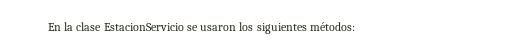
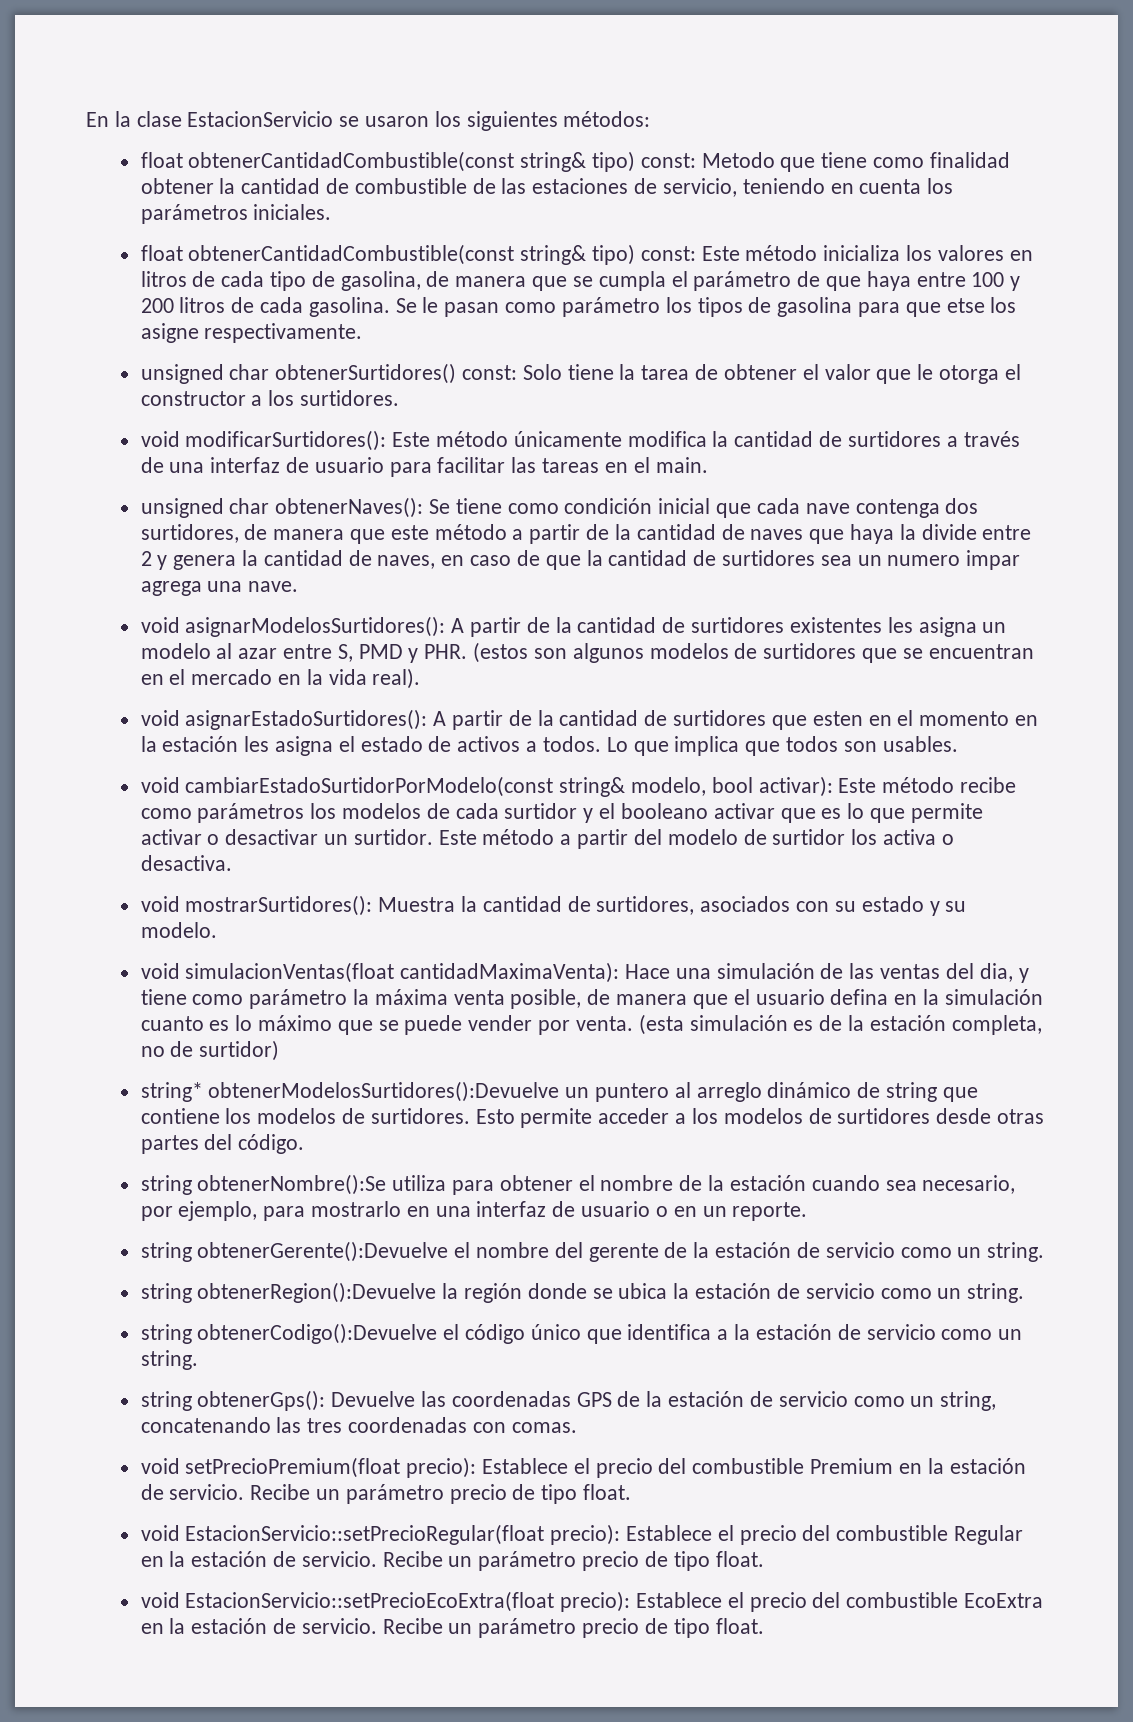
+ float obtenerCantidadCombustible(const string& tipo) const: Metodo que tiene como finalidad obtener la cantidad de combustible de las estaciones de servicio, teniendo en cuenta los parámetros iniciales.
+ float obtenerCantidadCombustible(const string& tipo) const: Este método inicializa los valores en litros de cada tipo de gasolina, de manera que se cumpla el parámetro de que haya entre 100 y 200 litros de cada gasolina. Se le pasan como parámetro los tipos de gasolina para que etse los asigne respectivamente.
+ unsigned char obtenerSurtidores() const: Solo tiene la tarea de obtener el valor que le otorga el constructor a los surtidores.
+ void modificarSurtidores(): Este método únicamente modifica la cantidad de surtidores a través de una interfaz de usuario para facilitar las tareas en el main.
+ unsigned char obtenerNaves(): Se tiene como condición inicial que cada nave contenga dos surtidores, de manera que este método a partir de la cantidad de naves que haya la divide entre 2 y genera la cantidad de naves, en caso de que la cantidad de surtidores sea un numero impar agrega una nave.
+ void asignarModelosSurtidores(): A partir de la cantidad de surtidores existentes les asigna un modelo al azar entre S, PMD y PHR. (estos son algunos modelos de surtidores que se encuentran en el mercado en la vida real).
+ void asignarEstadoSurtidores(): A partir de la cantidad de surtidores que esten en el momento en la estación les asigna el estado de activos a todos. Lo que implica que todos son usables.
+ void cambiarEstadoSurtidorPorModelo(const string& modelo, bool activar): Este método recibe como parámetros los modelos de cada surtidor y el booleano activar que es lo que permite activar o desactivar un surtidor. Este método a partir del modelo de surtidor los activa o desactiva.
+ void mostrarSurtidores(): Muestra la cantidad de surtidores, asociados con su estado y su modelo.
+ void simulacionVentas(float cantidadMaximaVenta): Hace una simulación de las ventas del dia, y tiene como parámetro la máxima venta posible, de manera que el usuario defina en la simulación cuanto es lo máximo que se puede vender por venta. (esta simulación es de la estación completa, no de surtidor)
+ string* obtenerModelosSurtidores():Devuelve un puntero al arreglo dinámico de string que contiene los modelos de surtidores. Esto permite acceder a los modelos de surtidores desde otras partes del código.
+ string obtenerNombre():Se utiliza para obtener el nombre de la estación cuando sea necesario, por ejemplo, para mostrarlo en una interfaz de usuario o en un reporte.
+ string obtenerGerente():Devuelve el nombre del gerente de la estación de servicio como un string.
+ string obtenerRegion():Devuelve la región donde se ubica la estación de servicio como un string.
+ string obtenerCodigo():Devuelve el código único que identifica a la estación de servicio como un string.
+ string obtenerGps(): Devuelve las coordenadas GPS de la estación de servicio como un string, concatenando las tres coordenadas con comas.
+ void setPrecioPremium(float precio): Establece el precio del combustible Premium en la estación de servicio. Recibe un parámetro precio de tipo float.
+ void EstacionServicio::setPrecioRegular(float precio): Establece el precio del combustible Regular en la estación de servicio. Recibe un parámetro precio de tipo float.
+ void EstacionServicio::setPrecioEcoExtra(float precio): Establece el precio del combustible EcoExtra en la estación de servicio. Recibe un parámetro precio de tipo float.

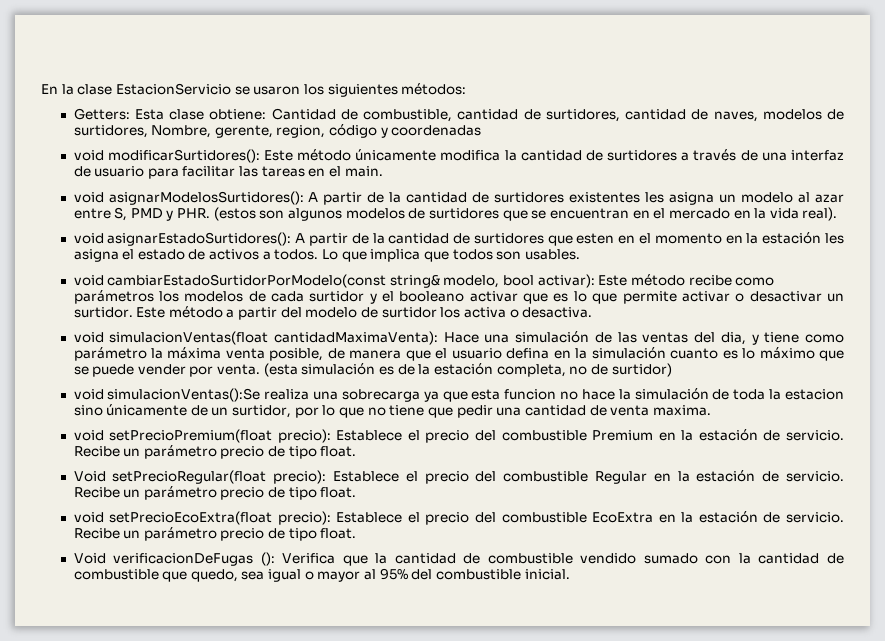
- float obtenerCantidadCombustible(const string& tipo) const: Metodo que tiene como finalidad obtener la cantidad de combustible de las estaciones de servicio, teniendo en cuenta los parámetros iniciales.
- float obtenerCantidadCombustible(const string& tipo) const: Este método inicializa los valores en litros de cada tipo de gasolina, de manera que se cumpla el parámetro de que haya entre 100 y 200 litros de cada gasolina. Se le pasan como parámetro los tipos de gasolina para que etse los asigne respectivamente.
- unsigned char obtenerSurtidores() const: Solo tiene la tarea de obtener el valor que le otorga el constructor a los surtidores.
+ Getters: Esta clase obtiene: Cantidad de combustible, cantidad de surtidores, cantidad de naves, modelos de surtidores, Nombre, gerente, region, código y coordenadas
- unsigned char obtenerNaves(): Se tiene como condición inicial que cada nave contenga dos surtidores, de manera que este método a partir de la cantidad de naves que haya la divide entre 2 y genera la cantidad de naves, en caso de que la cantidad de surtidores sea un numero impar agrega una nave.
- void mostrarSurtidores(): Muestra la cantidad de surtidores, asociados con su estado y su modelo.
- string* obtenerModelosSurtidores():Devuelve un puntero al arreglo dinámico de string que contiene los modelos de surtidores. Esto permite acceder a los modelos de surtidores desde otras partes del código.
- string obtenerNombre():Se utiliza para obtener el nombre de la estación cuando sea necesario, por ejemplo, para mostrarlo en una interfaz de usuario o en un reporte.
- string obtenerGerente():Devuelve el nombre del gerente de la estación de servicio como un string.
- string obtenerRegion():Devuelve la región donde se ubica la estación de servicio como un string.
- string obtenerCodigo():Devuelve el código único que identifica a la estación de servicio como un string.
- string obtenerGps(): Devuelve las coordenadas GPS de la estación de servicio como un string, concatenando las tres coordenadas con comas.
+ void simulacionVentas():Se realiza una sobrecarga ya que esta funcion no hace la simulación de toda la estacion sino únicamente de un surtidor, por lo que no tiene que pedir una cantidad de venta maxima.
- void EstacionServicio::setPrecioRegular(float precio): Establece el precio del combustible Regular en la estación de servicio.
+ Void setPrecioRegular(float precio): Establece el precio del combustible Regular en la estación de servicio.
- void EstacionServicio::setPrecioEcoExtra(float precio): Establece el precio del combustible EcoExtra en la estación de servicio.
+ void setPrecioEcoExtra(float precio): Establece el precio del combustible EcoExtra en la estación de servicio.
+ Void verificacionDeFugas (): Verifica que la cantidad de combustible vendido sumado con la cantidad de combustible que quedo, sea igual o mayor al 95% del combustible inicial.

